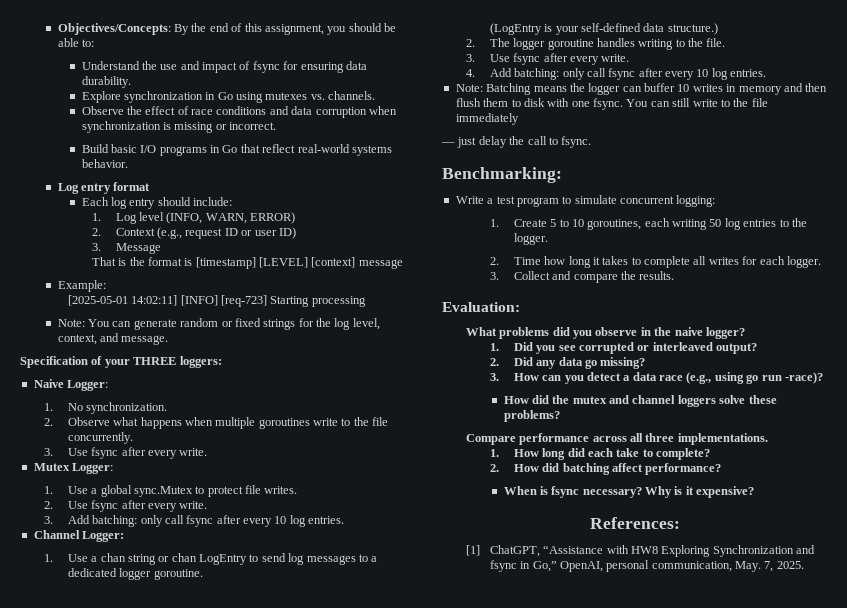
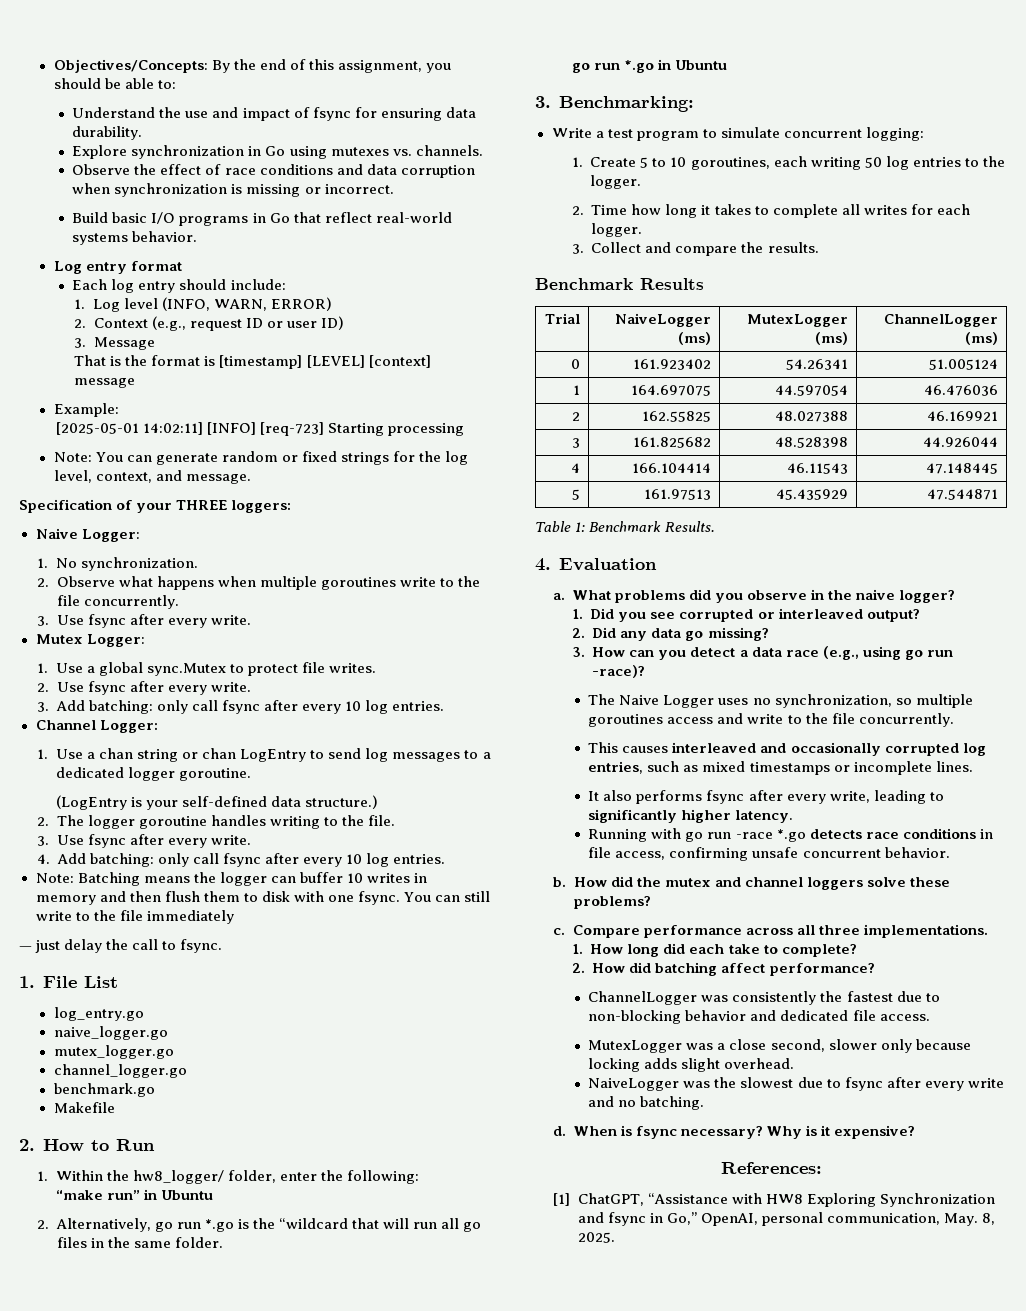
- Benchmarking:
+ 1. File List
+ log_entry.go
+ naive_logger.go
+ mutex_logger.go
+ channel_logger.go
+ benchmark.go
+ Makefile
+ 2. How to Run
+ 1. Within the hw8_logger/ folder, enter the following:
+ “make run” in Ubuntu
+ 2. Alternatively, go run *.go is the “wildcard that will run all go files in the same folder.
+ go run *.go in Ubuntu
+ 3. Benchmarking:
- Evaluation:
- What problems did you observe in the naive logger?
+ Benchmark Results
+ Trial | NaiveLogger (ms) | MutexLogger (ms) | ChannelLogger (ms)
+ 0 | 161.923402 | 54.26341 | 51.005124
+ 1 | 164.697075 | 44.597054 | 46.476036
+ 2 | 162.55825 | 48.027388 | 46.169921
+ 3 | 161.825682 | 48.528398 | 44.926044
+ 4 | 166.104414 | 46.11543 | 47.148445
+ 5 | 161.97513 | 45.435929 | 47.544871
+ Table 1: Benchmark Results.
+ 4. Evaluation
+ a. What problems did you observe in the naive logger?
+ The Naive Logger uses no synchronization, so multiple goroutines access and write to the file concurrently.
+ This causes interleaved and occasionally corrupted log entries, such as mixed timestamps or incomplete lines.
+ It also performs fsync after every write, leading to significantly higher latency.
+ Running with go run -race *.go detects race conditions in file access, confirming unsafe concurrent behavior.
+ b.
+ c.
+ ChannelLogger was consistently the fastest due to non-blocking behavior and dedicated file access.
+ MutexLogger was a close second, slower only because locking adds slight overhead.
+ NaiveLogger was the slowest due to fsync after every write and no batching.
+ d.
- [1] ChatGPT, “Assistance with HW8 Exploring Synchronization and fsync in Go,” OpenAI, personal communication, May. 7, 2025.
+ [1] ChatGPT, “Assistance with HW8 Exploring Synchronization and fsync in Go,” OpenAI, personal communication, May. 8, 2025.

